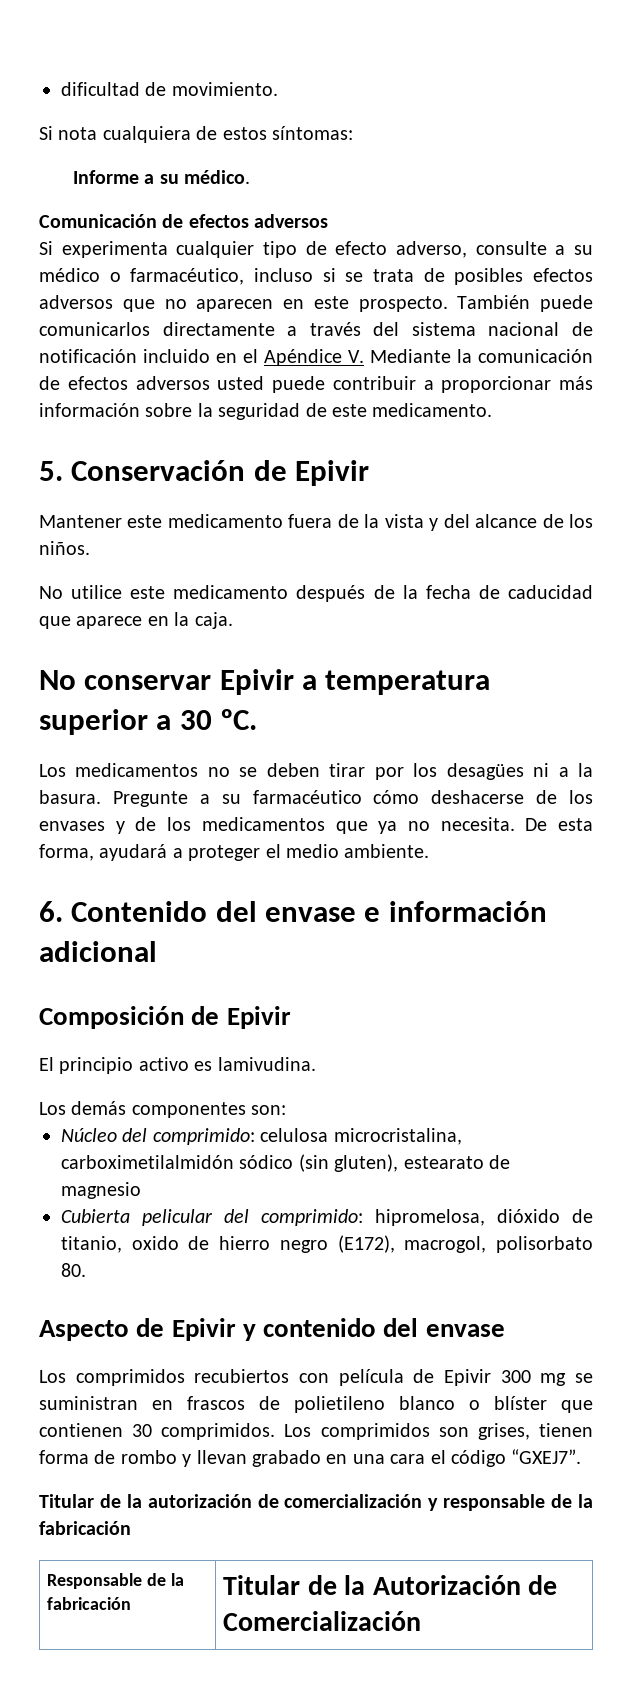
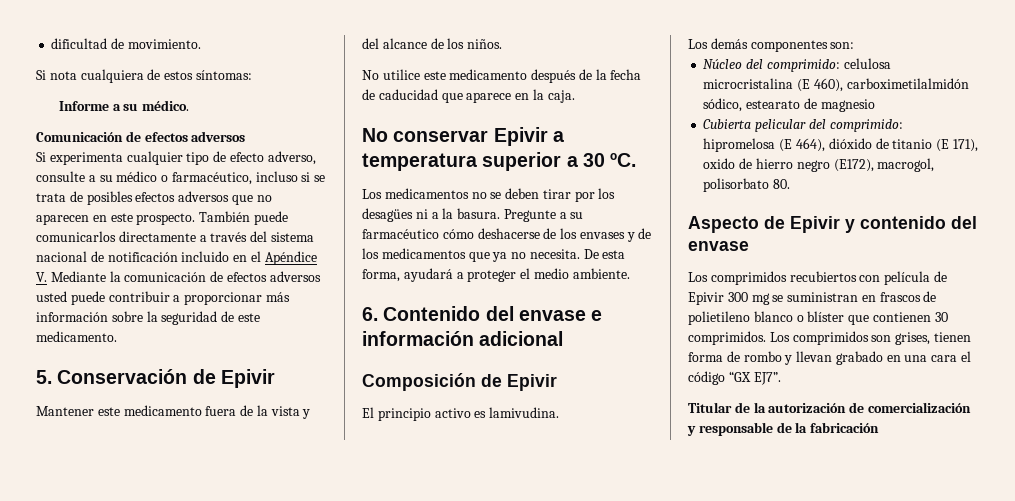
- Núcleo del comprimido: celulosa microcristalina, carboximetilalmidón sódico (sin gluten), estearato de magnesio
+ Núcleo del comprimido: celulosa microcristalina (E 460), carboximetilalmidón sódico, estearato de magnesio
- Cubierta pelicular del comprimido: hipromelosa, dióxido de titanio, oxido de hierro negro (E172), macrogol, polisorbato 80.
+ Cubierta pelicular del comprimido: hipromelosa (E 464), dióxido de titanio (E 171), oxido de hierro negro (E172), macrogol, polisorbato 80.
- Los comprimidos son grises, tienen forma de rombo y llevan grabado en una cara el código “GXEJ7”.
+ Los comprimidos son grises, tienen forma de rombo y llevan grabado en una cara el código “GX EJ7”.
- Responsable de la fabricación | Titular de la Autorización de Comercialización

